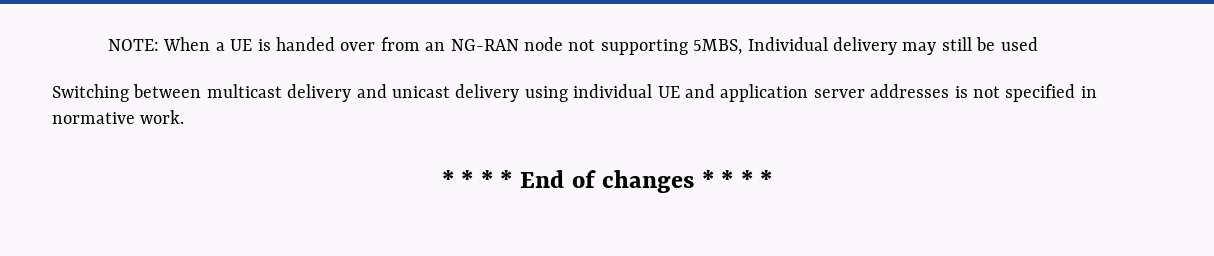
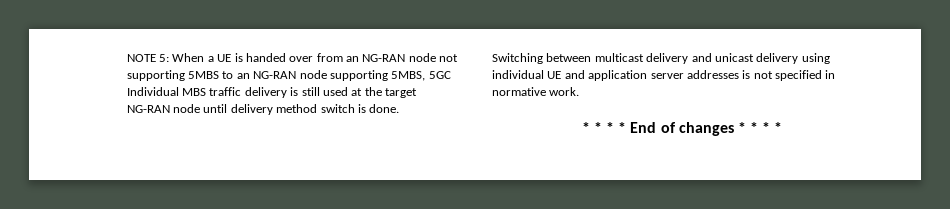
- NOTE: When a UE is handed over from an NG-RAN node not supporting 5MBS, Individual delivery may still be used
+ NOTE 5: When a UE is handed over from an NG-RAN node not supporting 5MBS to an NG-RAN node supporting 5MBS, 5GC Individual MBS traffic delivery is still used at the target NG-RAN node until delivery method switch is done.

